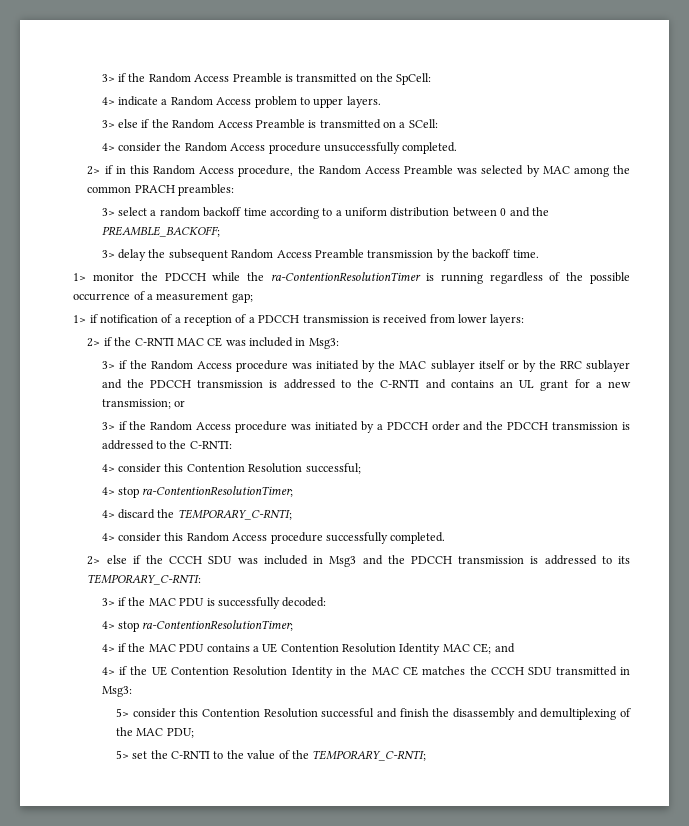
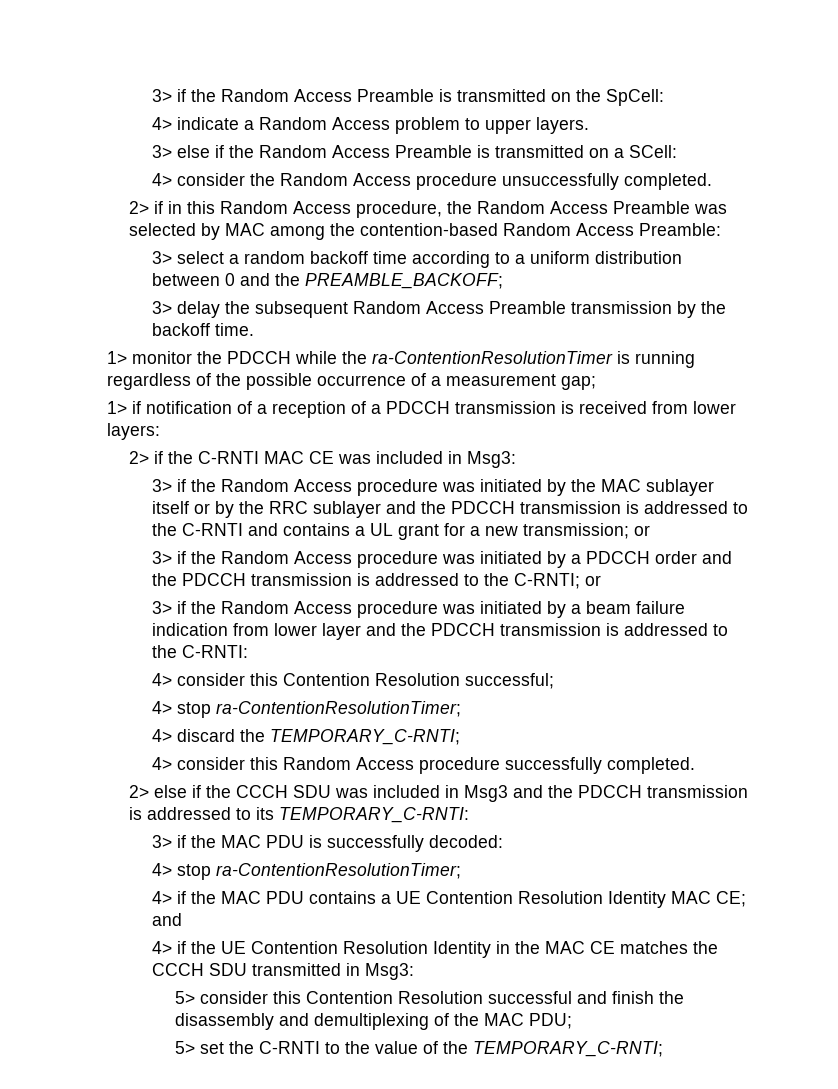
- 2> if in this Random Access procedure, the Random Access Preamble was selected by MAC among the common PRACH preambles:
+ 2> if in this Random Access procedure, the Random Access Preamble was selected by MAC among the contention-based Random Access Preamble:
- 3> if the Random Access procedure was initiated by the MAC sublayer itself or by the RRC sublayer and the PDCCH transmission is addressed to the C-RNTI and contains an UL grant for a new transmission; or
+ 3> if the Random Access procedure was initiated by the MAC sublayer itself or by the RRC sublayer and the PDCCH transmission is addressed to the C-RNTI and contains a UL grant for a new transmission; or
- 3> if the Random Access procedure was initiated by a PDCCH order and the PDCCH transmission is addressed to the C-RNTI:
+ 3> if the Random Access procedure was initiated by a PDCCH order and the PDCCH transmission is addressed to the C-RNTI; or
+ 3> if the Random Access procedure was initiated by a beam failure indication from lower layer and the PDCCH transmission is addressed to the C-RNTI:

